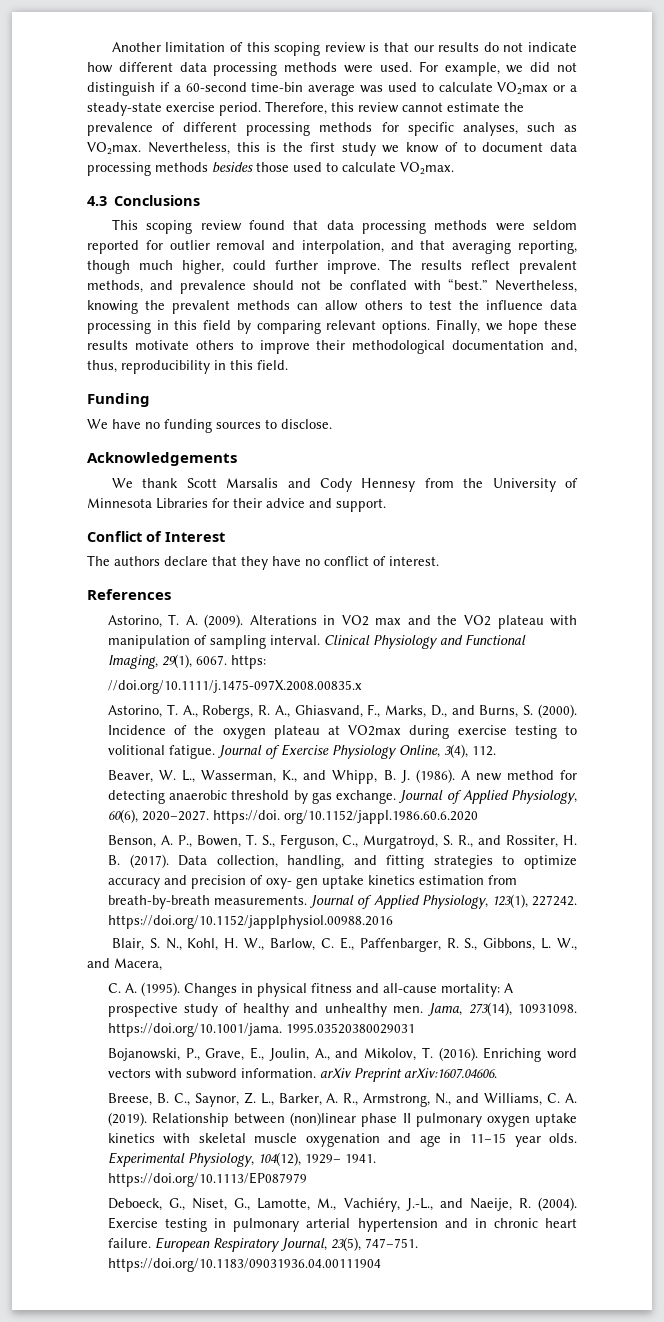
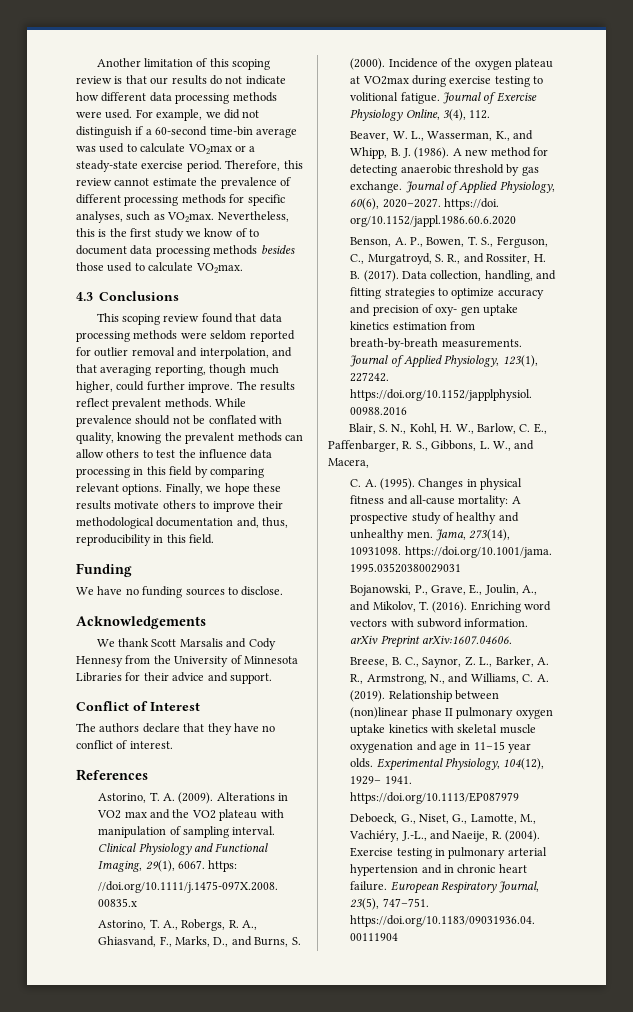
- The results reflect prevalent methods, and prevalence should not be conflated with “best.” Nevertheless, knowing the prevalent methods can allow others to test the influence data processing in this field by comparing relevant options.
+ The results reflect prevalent methods. While prevalence should not be conflated with quality, knowing the prevalent methods can allow others to test the influence data processing in this field by comparing relevant options.

